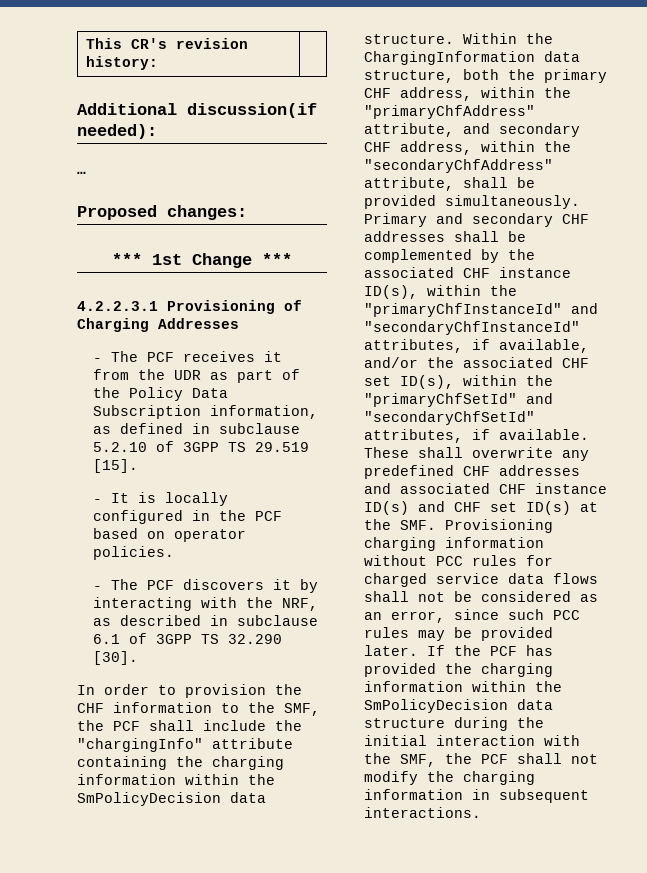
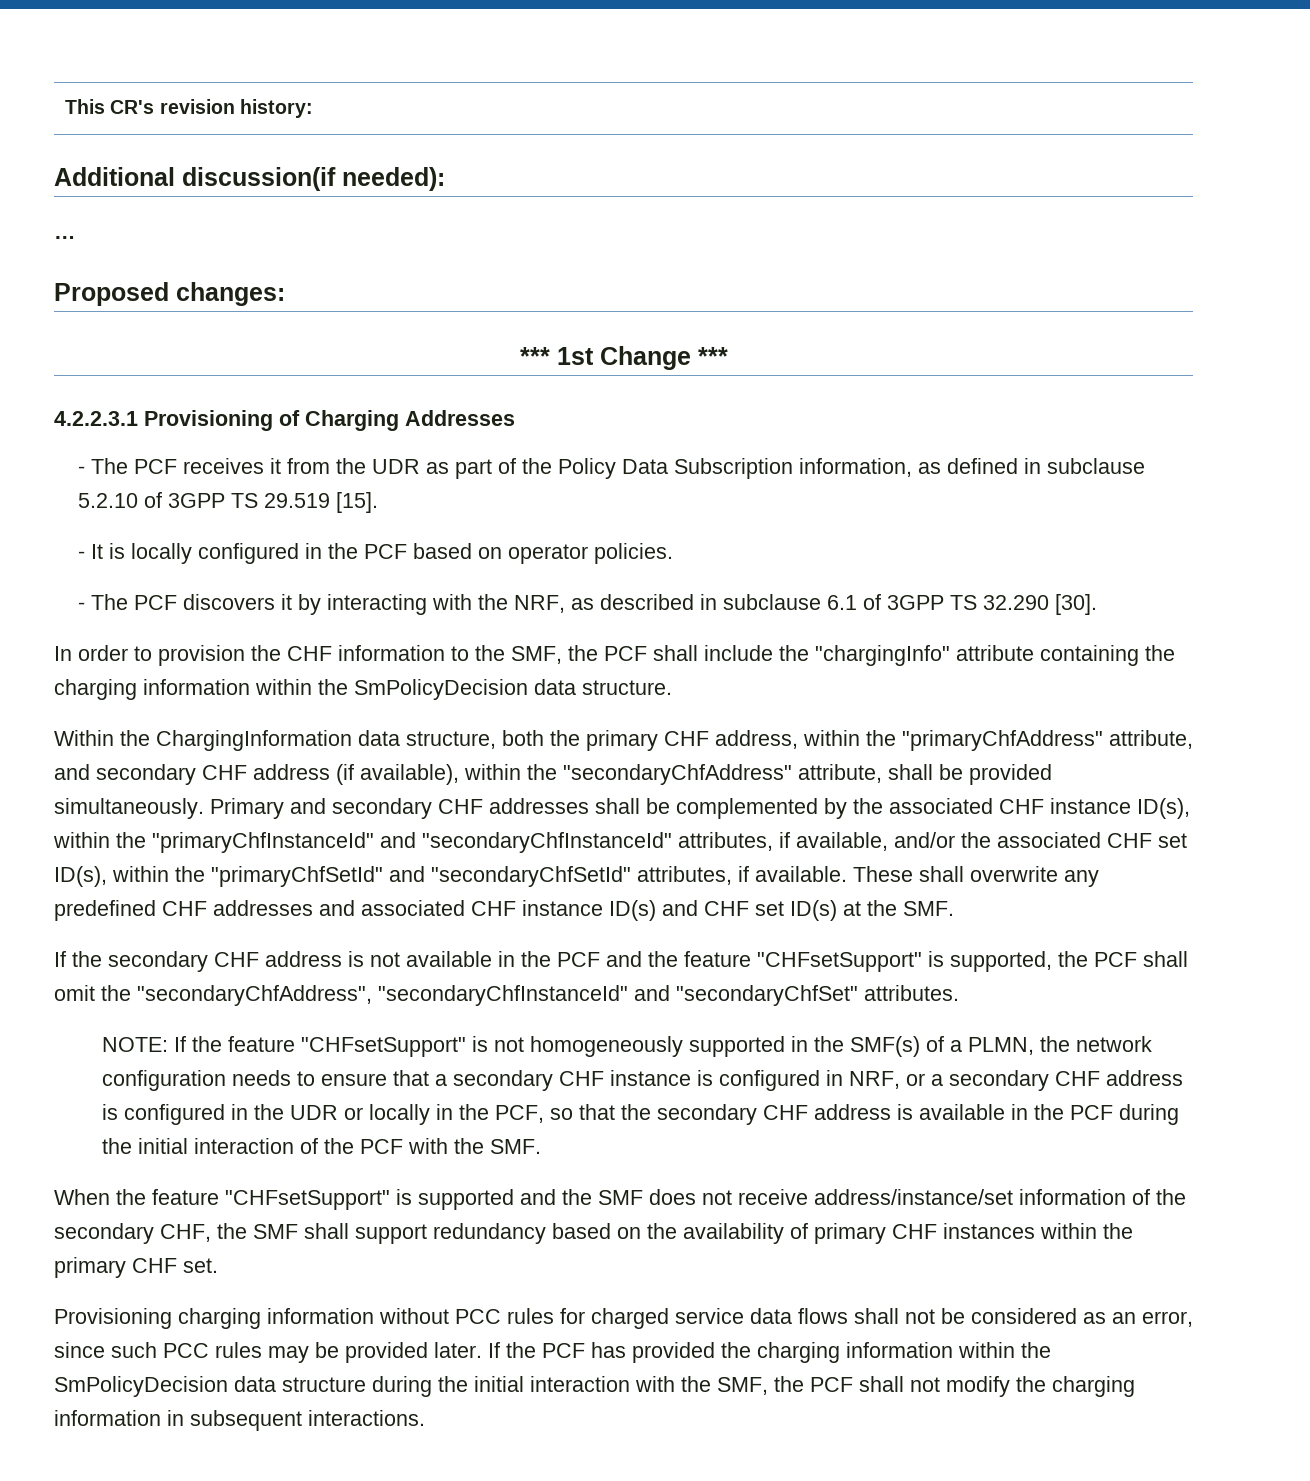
- In order to provision the CHF information to the SMF, the PCF shall include the "chargingInfo" attribute containing the charging information within the SmPolicyDecision data structure. Within the ChargingInformation data structure, both the primary CHF address, within the "primaryChfAddress" attribute, and secondary CHF address, within the "secondaryChfAddress" attribute, shall be provided simultaneously.
+ In order to provision the CHF information to the SMF, the PCF shall include the "chargingInfo" attribute containing the charging information within the SmPolicyDecision data structure.
+ Within the ChargingInformation data structure, both the primary CHF address, within the "primaryChfAddress" attribute, and secondary CHF address (if available), within the "secondaryChfAddress" attribute, shall be provided simultaneously.
- These shall overwrite any predefined CHF addresses and associated CHF instance ID(s) and CHF set ID(s) at the SMF. Provisioning charging information without PCC rules for charged service data flows shall not be considered as an error, since such PCC rules may be provided later.
+ These shall overwrite any predefined CHF addresses and associated CHF instance ID(s) and CHF set ID(s) at the SMF.
+ If the secondary CHF address is not available in the PCF and the feature "CHFsetSupport" is supported, the PCF shall omit the "secondaryChfAddress", "secondaryChfInstanceId" and "secondaryChfSet" attributes.
+ NOTE: If the feature "CHFsetSupport" is not homogeneously supported in the SMF(s) of a PLMN, the network configuration needs to ensure that a secondary CHF instance is configured in NRF, or a secondary CHF address is configured in the UDR or locally in the PCF, so that the secondary CHF address is available in the PCF during the initial interaction of the PCF with the SMF.
+ When the feature "CHFsetSupport" is supported and the SMF does not receive address/instance/set information of the secondary CHF, the SMF shall support redundancy based on the availability of primary CHF instances within the primary CHF set.
+ Provisioning charging information without PCC rules for charged service data flows shall not be considered as an error, since such PCC rules may be provided later.

